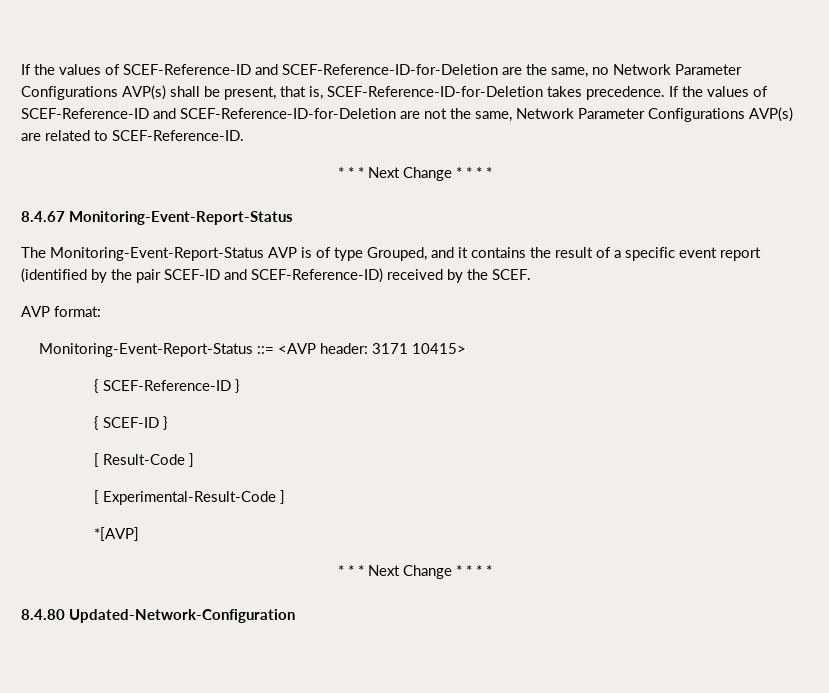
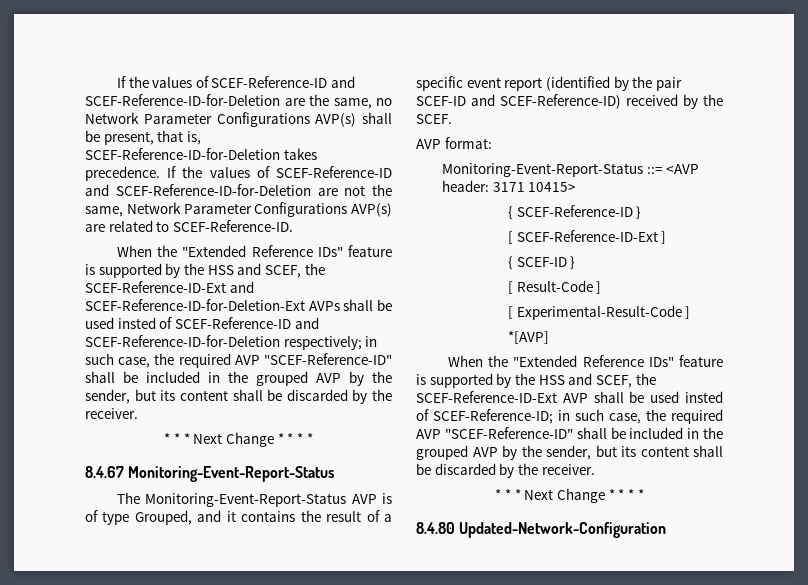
+ When the "Extended Reference IDs" feature is supported by the HSS and SCEF, the SCEF-Reference-ID-Ext and SCEF-Reference-ID-for-Deletion-Ext AVPs shall be used insted of SCEF-Reference-ID and SCEF-Reference-ID-for-Deletion respectively; in such case, the required AVP "SCEF-Reference-ID" shall be included in the grouped AVP by the sender, but its content shall be discarded by the receiver.
+ [ SCEF-Reference-ID-Ext ]
+ When the "Extended Reference IDs" feature is supported by the HSS and SCEF, the SCEF-Reference-ID-Ext AVP shall be used insted of SCEF-Reference-ID; in such case, the required AVP "SCEF-Reference-ID" shall be included in the grouped AVP by the sender, but its content shall be discarded by the receiver.

